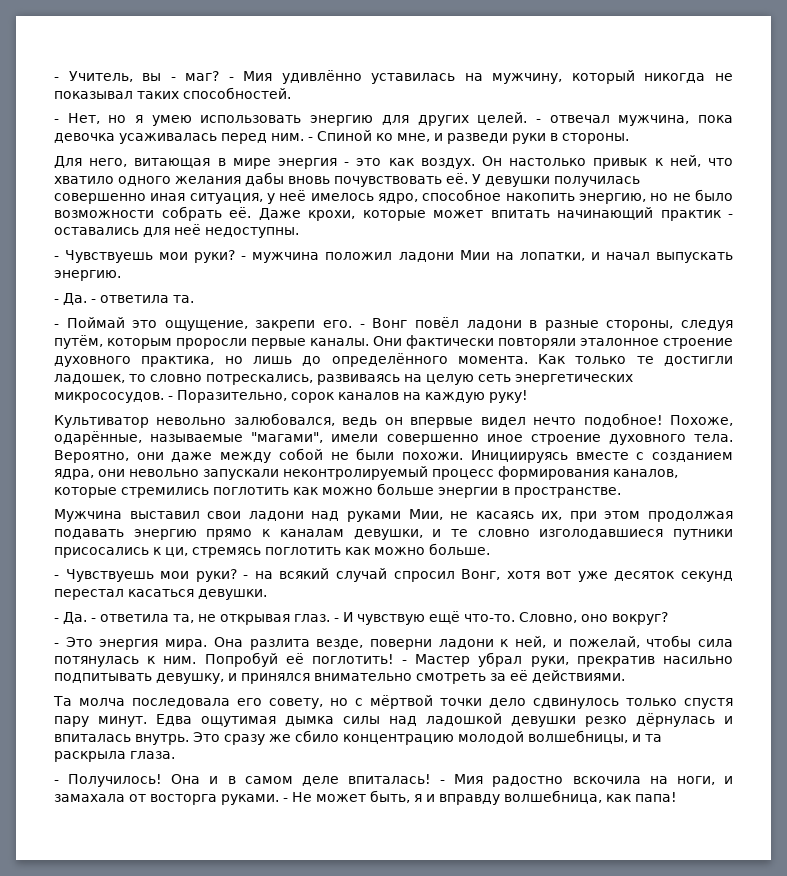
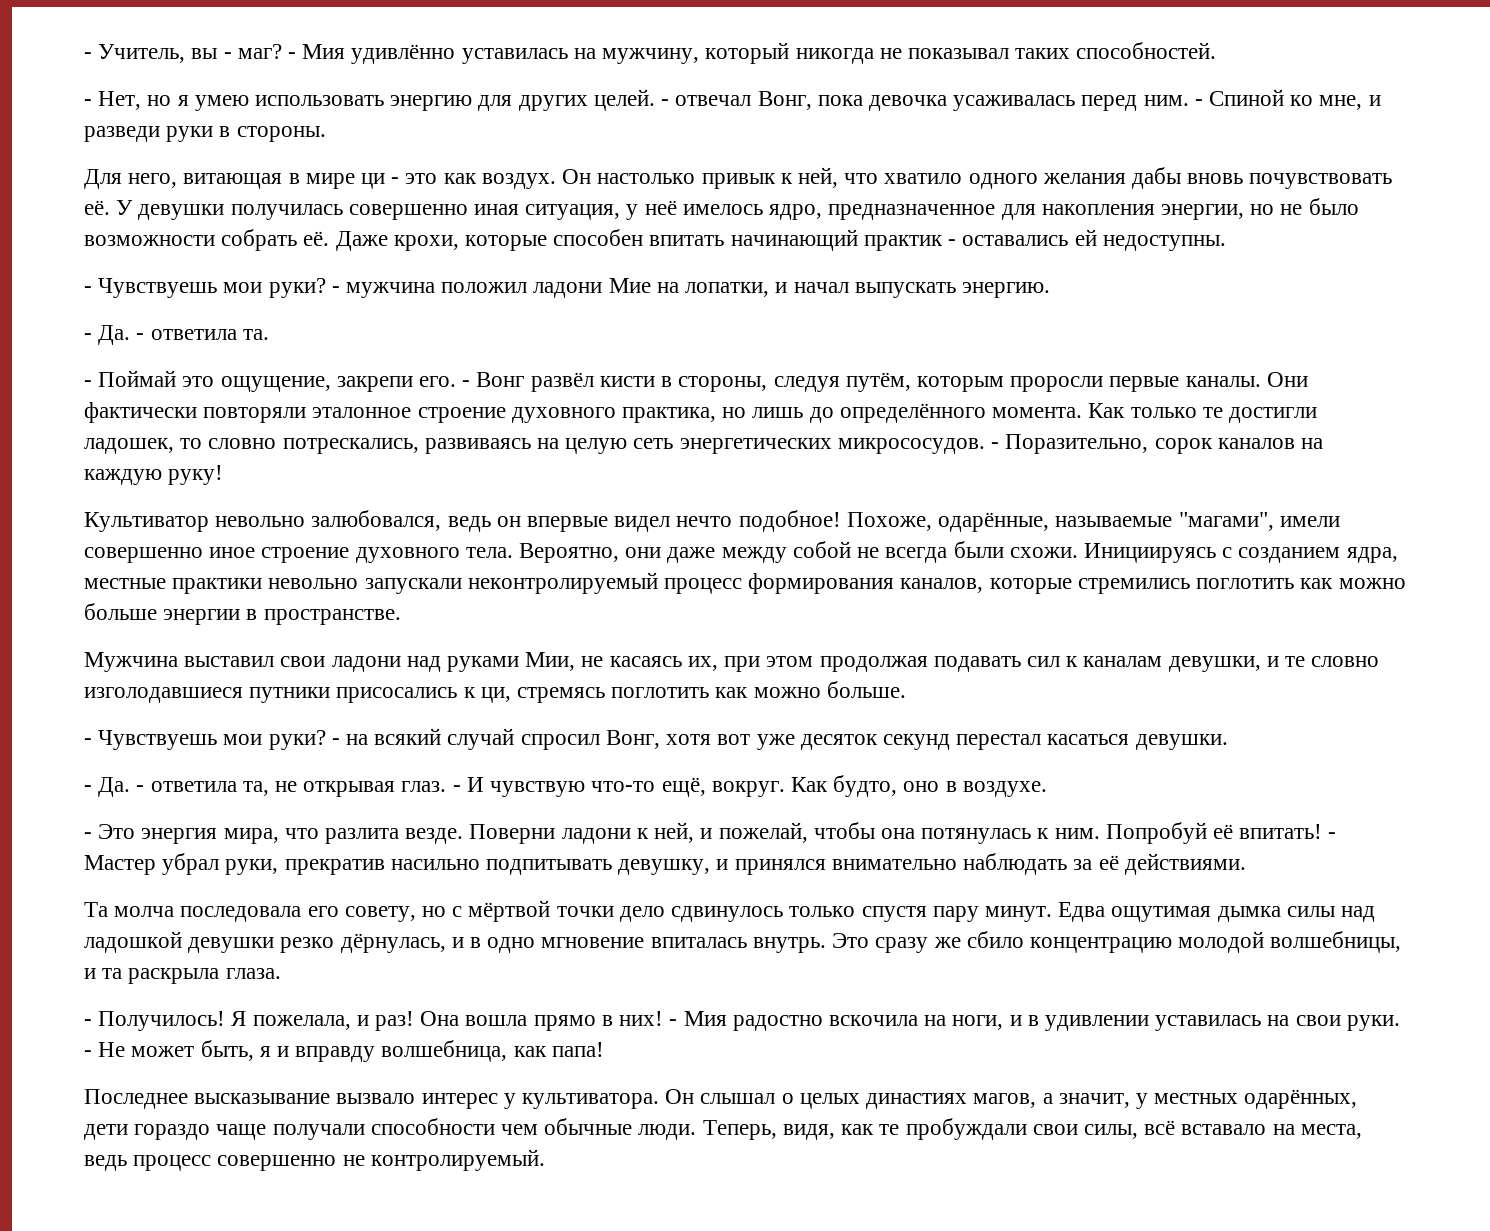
- - отвечал мужчина, пока девочка усаживалась перед ним.
+ - отвечал Вонг, пока девочка усаживалась перед ним.
- Для него, витающая в мире энергия - это как воздух.
+ Для него, витающая в мире ци - это как воздух.
- У девушки получилась совершенно иная ситуация, у неё имелось ядро, способное накопить энергию, но не было возможности собрать её.
+ У девушки получилась совершенно иная ситуация, у неё имелось ядро, предназначенное для накопления энергии, но не было возможности собрать её.
- Даже крохи, которые может впитать начинающий практик - оставались для неё недоступны.
+ Даже крохи, которые способен впитать начинающий практик - оставались ей недоступны.
- - мужчина положил ладони Мии на лопатки, и начал выпускать энергию.
+ - мужчина положил ладони Мие на лопатки, и начал выпускать энергию.
- - Вонг повёл ладони в разные стороны, следуя путём, которым проросли первые каналы.
+ - Вонг развёл кисти в стороны, следуя путём, которым проросли первые каналы.
- Вероятно, они даже между собой не были похожи. Инициируясь вместе с созданием ядра, они невольно запускали неконтролируемый процесс формирования каналов, которые стремились поглотить как можно больше энергии в пространстве.
+ Вероятно, они даже между собой не всегда были схожи. Инициируясь с созданием ядра, местные практики невольно запускали неконтролируемый процесс формирования каналов, которые стремились поглотить как можно больше энергии в пространстве.
- Мужчина выставил свои ладони над руками Мии, не касаясь их, при этом продолжая подавать энергию прямо к каналам девушки, и те словно изголодавшиеся путники присосались к ци, стремясь поглотить как можно больше.
+ Мужчина выставил свои ладони над руками Мии, не касаясь их, при этом продолжая подавать сил к каналам девушки, и те словно изголодавшиеся путники присосались к ци, стремясь поглотить как можно больше.
- - И чувствую ещё что-то. Словно, оно вокруг?
- - Это энергия мира. Она разлита везде, поверни ладони к ней, и пожелай, чтобы сила потянулась к ним.
+ - И чувствую что-то ещё, вокруг. Как будто, оно в воздухе.
+ - Это энергия мира, что разлита везде. Поверни ладони к ней, и пожелай, чтобы она потянулась к ним.
- Попробуй её поглотить!
+ Попробуй её впитать!
- - Мастер убрал руки, прекратив насильно подпитывать девушку, и принялся внимательно смотреть за её действиями.
+ - Мастер убрал руки, прекратив насильно подпитывать девушку, и принялся внимательно наблюдать за её действиями.
- Едва ощутимая дымка силы над ладошкой девушки резко дёрнулась и впиталась внутрь.
+ Едва ощутимая дымка силы над ладошкой девушки резко дёрнулась, и в одно мгновение впиталась внутрь.
- Она и в самом деле впиталась!
+ Я пожелала, и раз! Она вошла прямо в них!
- - Мия радостно вскочила на ноги, и замахала от восторга руками.
+ - Мия радостно вскочила на ноги, и в удивлении уставилась на свои руки.
+ Последнее высказывание вызвало интерес у культиватора. Он слышал о целых династиях магов, а значит, у местных одарённых, дети гораздо чаще получали способности чем обычные люди. Теперь, видя, как те пробуждали свои силы, всё вставало на места, ведь процесс совершенно не контролируемый.

